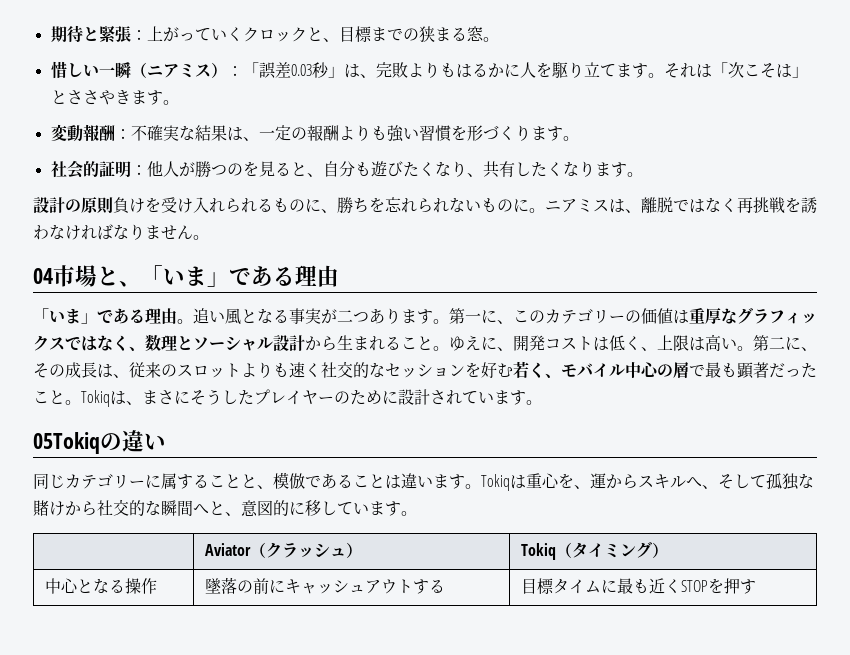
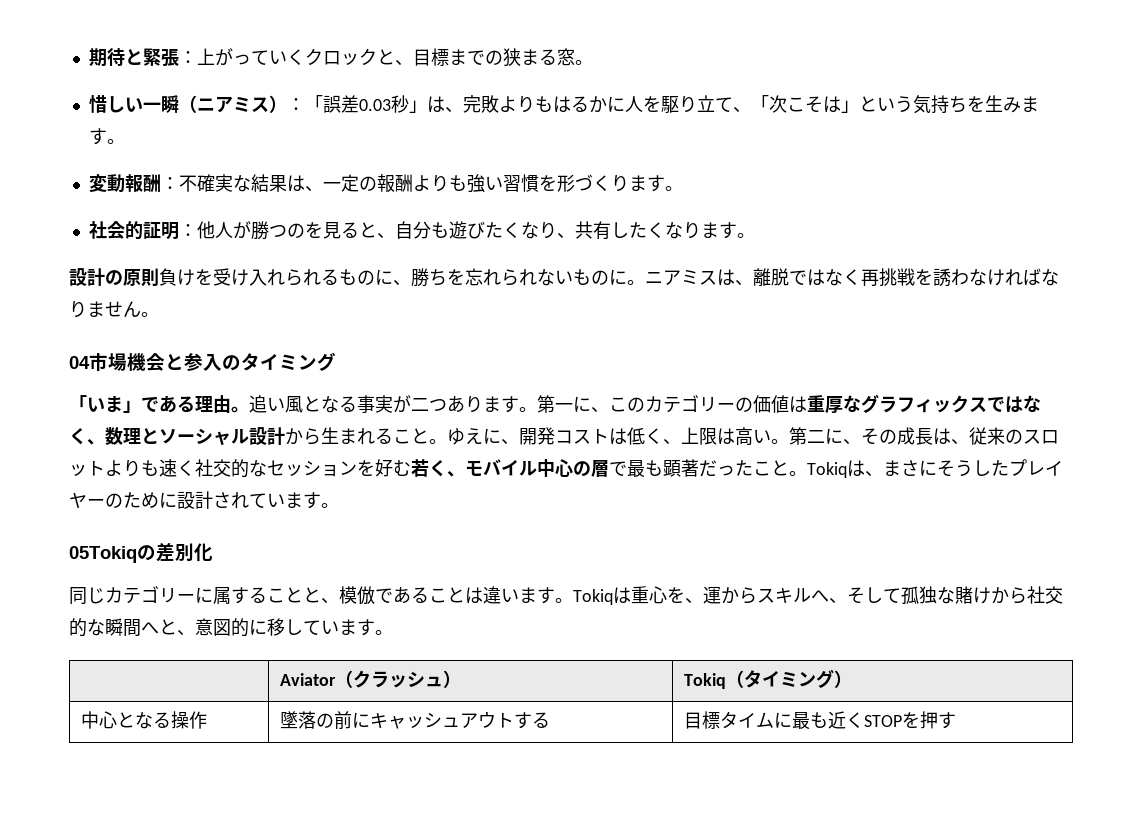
- 惜しい一瞬（ニアミス）：「誤差0.03秒」は、完敗よりもはるかに人を駆り立てます。それは「次こそは」とささやきます。
+ 惜しい一瞬（ニアミス）：「誤差0.03秒」は、完敗よりもはるかに人を駆り立て、「次こそは」という気持ちを生みます。
- 04市場と、「いま」である理由
+ 04市場機会と参入のタイミング
- 05Tokiqの違い
+ 05Tokiqの差別化

